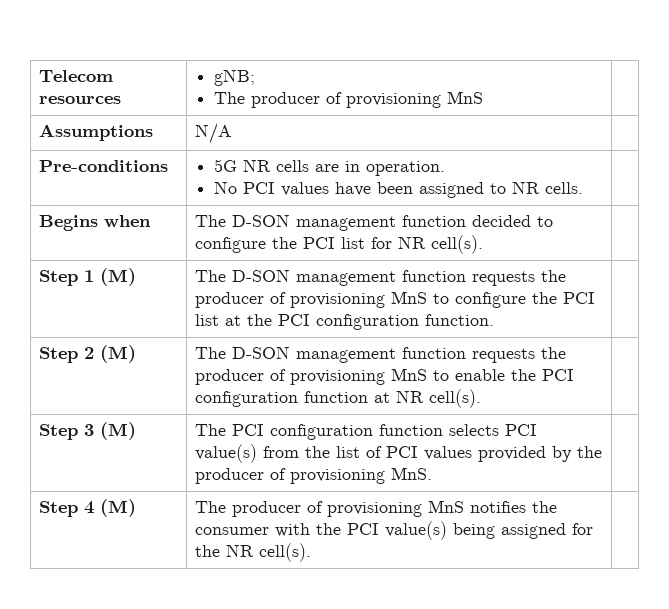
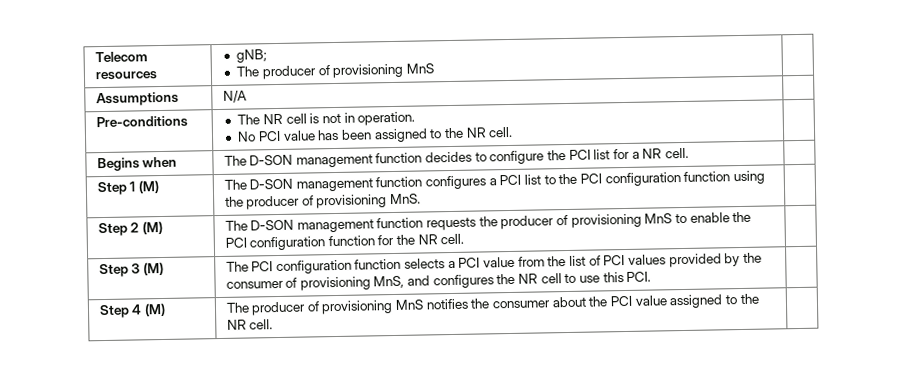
- Pre-conditions | 5G NR cells are in operation.
- No PCI values have been assigned to NR cells. |
+ Pre-conditions | The NR cell is not in operation.
+ No PCI value has been assigned to the NR cell. |
- Begins when | The D-SON management function decided to configure the PCI list for NR cell(s). |
+ Begins when | The D-SON management function decides to configure the PCI list for a NR cell. |
- Step 1 (M) | The D-SON management function requests the producer of provisioning MnS to configure the PCI list at the PCI configuration function. |
+ Step 1 (M) | The D-SON management function configures a PCI list to the PCI configuration function using the producer of provisioning MnS. |
- Step 2 (M) | The D-SON management function requests the producer of provisioning MnS to enable the PCI configuration function at NR cell(s). |
+ Step 2 (M) | The D-SON management function requests the producer of provisioning MnS to enable the PCI configuration function for the NR cell. |
- Step 3 (M) | The PCI configuration function selects PCI value(s) from the list of PCI values provided by the producer of provisioning MnS. |
+ Step 3 (M) | The PCI configuration function selects a PCI value from the list of PCI values provided by the consumer of provisioning MnS, and configures the NR cell to use this PCI. |
- Step 4 (M) | The producer of provisioning MnS notifies the consumer with the PCI value(s) being assigned for the NR cell(s). |
+ Step 4 (M) | The producer of provisioning MnS notifies the consumer about the PCI value assigned to the NR cell. |

